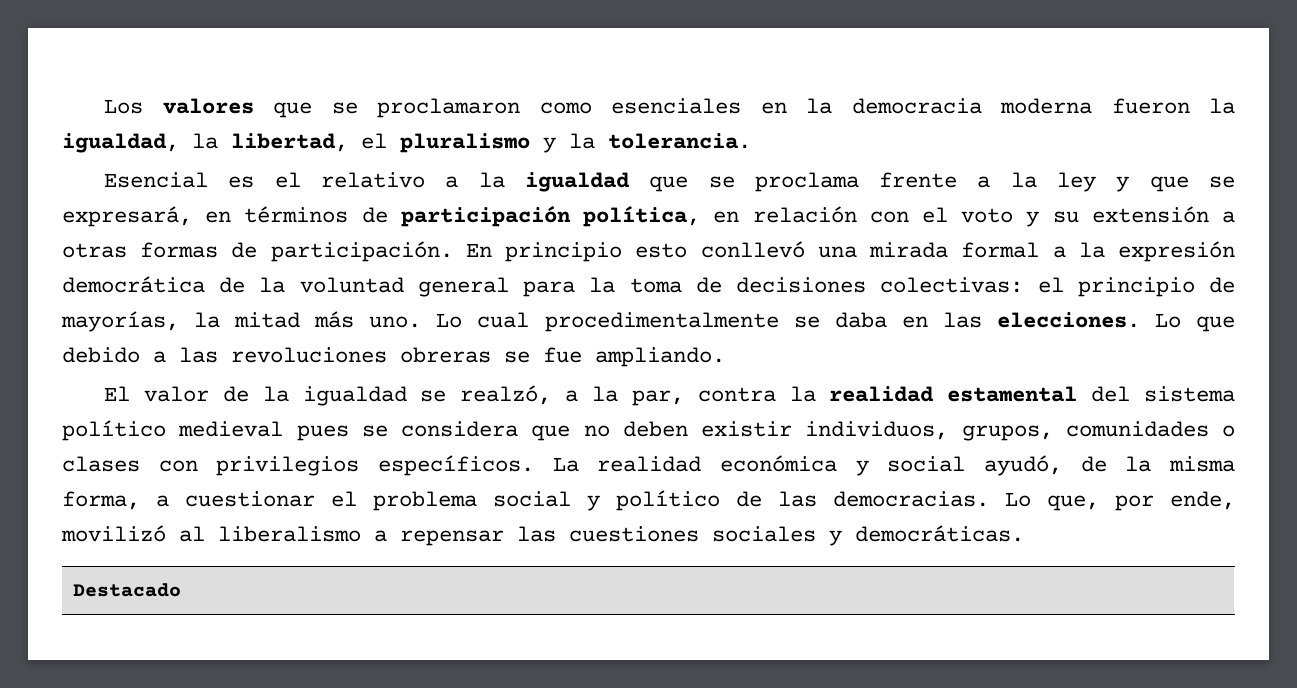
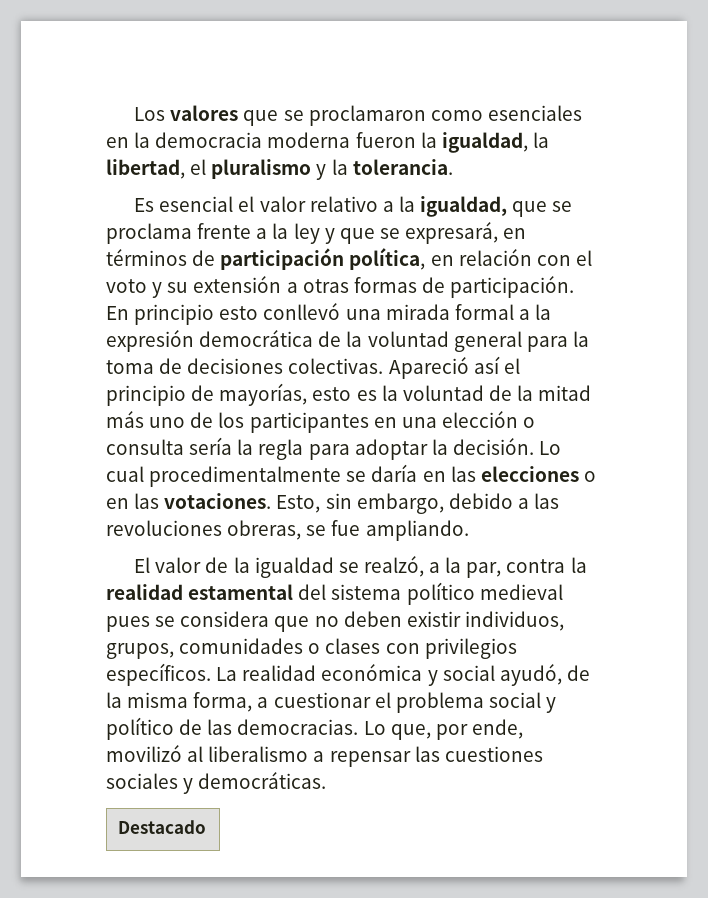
- Esencial es el relativo a la igualdad que se proclama frente a la ley y que se expresará, en términos de participación política, en relación con el voto y su extensión a otras formas de participación.
+ Es esencial el valor relativo a la igualdad, que se proclama frente a la ley y que se expresará, en términos de participación política, en relación con el voto y su extensión a otras formas de participación.
- En principio esto conllevó una mirada formal a la expresión democrática de la voluntad general para la toma de decisiones colectivas: el principio de mayorías, la mitad más uno.
+ En principio esto conllevó una mirada formal a la expresión democrática de la voluntad general para la toma de decisiones colectivas. Apareció así el principio de mayorías, esto es la voluntad de la mitad más uno de los participantes en una elección o consulta sería la regla para adoptar la decisión.
- Lo cual procedimentalmente se daba en las elecciones. Lo que debido a las revoluciones obreras se fue ampliando.
+ Lo cual procedimentalmente se daría en las elecciones o en las votaciones. Esto, sin embargo, debido a las revoluciones obreras, se fue ampliando.

